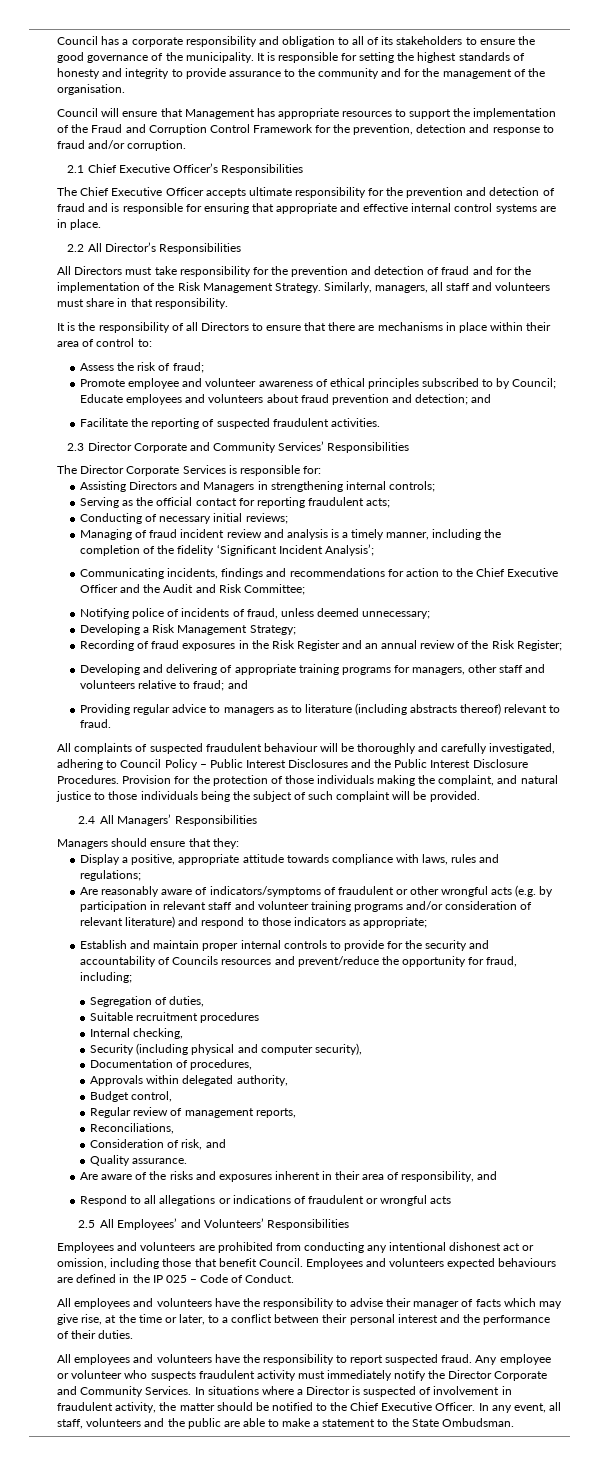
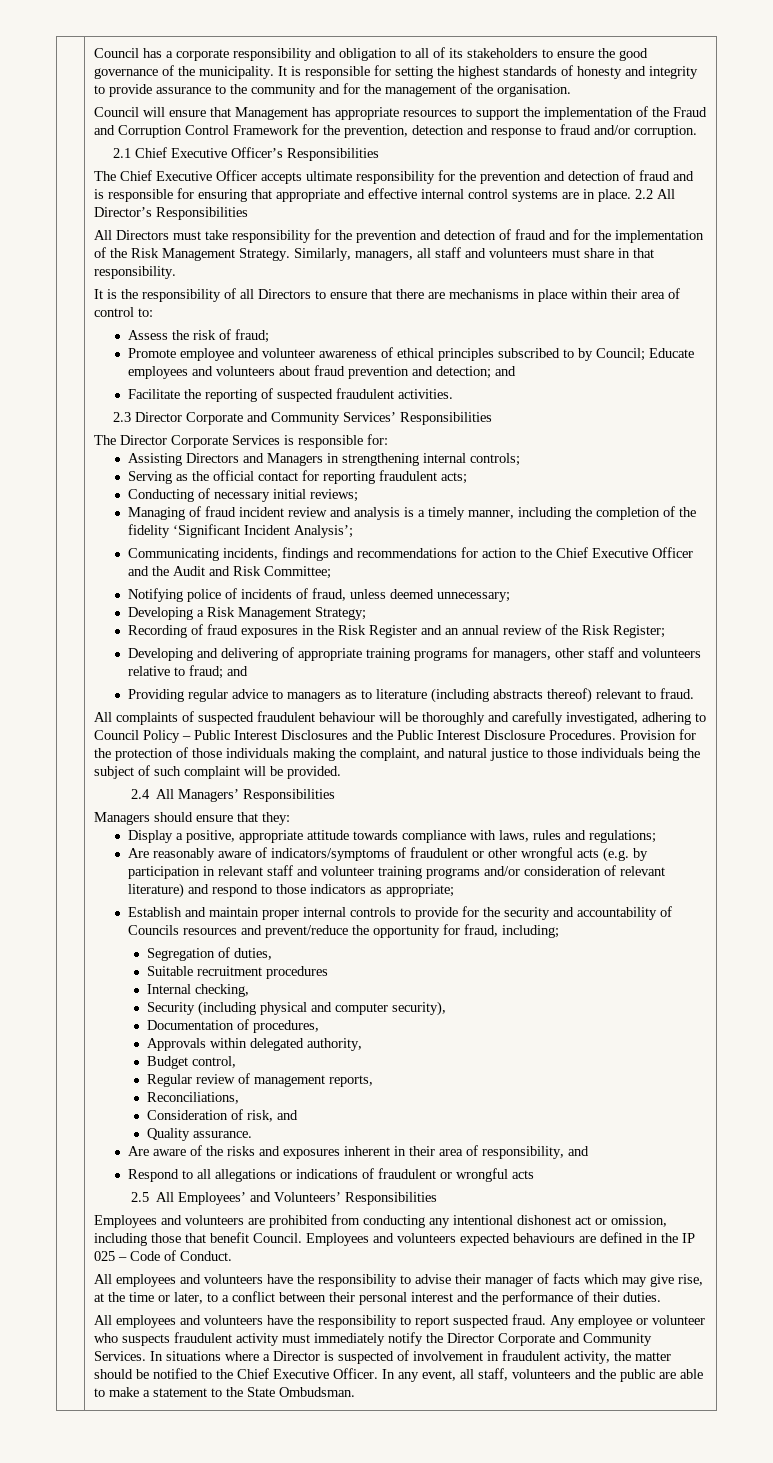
- The Chief Executive Officer accepts ultimate responsibility for the prevention and detection of fraud and is responsible for ensuring that appropriate and effective internal control systems are in place.
- 2.2 All Director’s Responsibilities
+ The Chief Executive Officer accepts ultimate responsibility for the prevention and detection of fraud and is responsible for ensuring that appropriate and effective internal control systems are in place. 2.2 All Director’s Responsibilities

